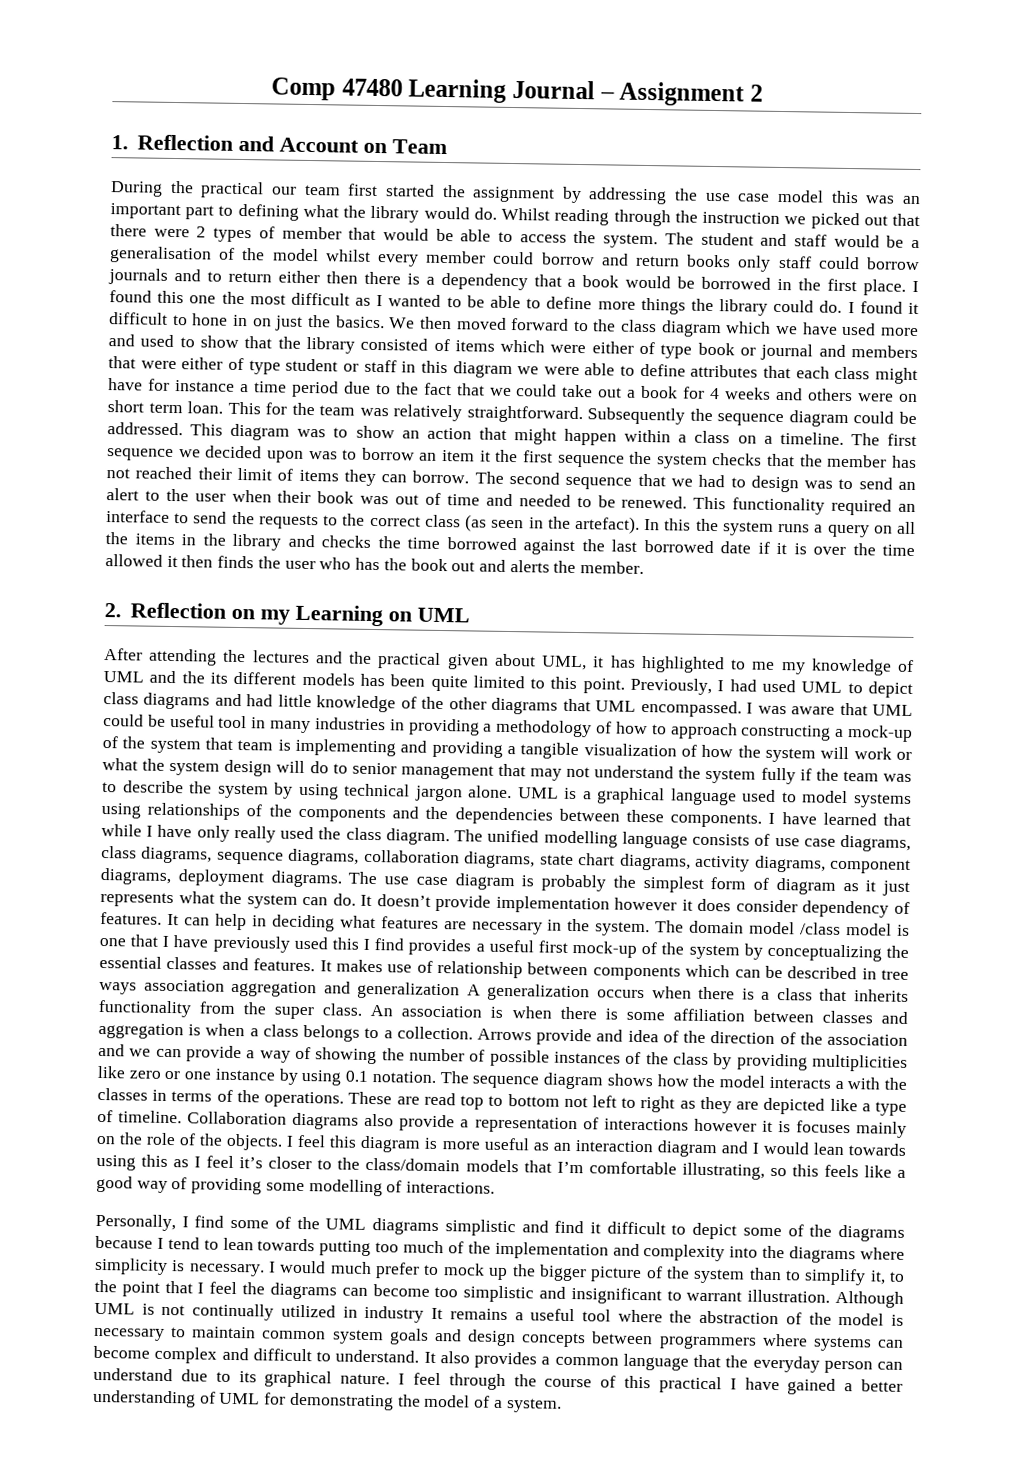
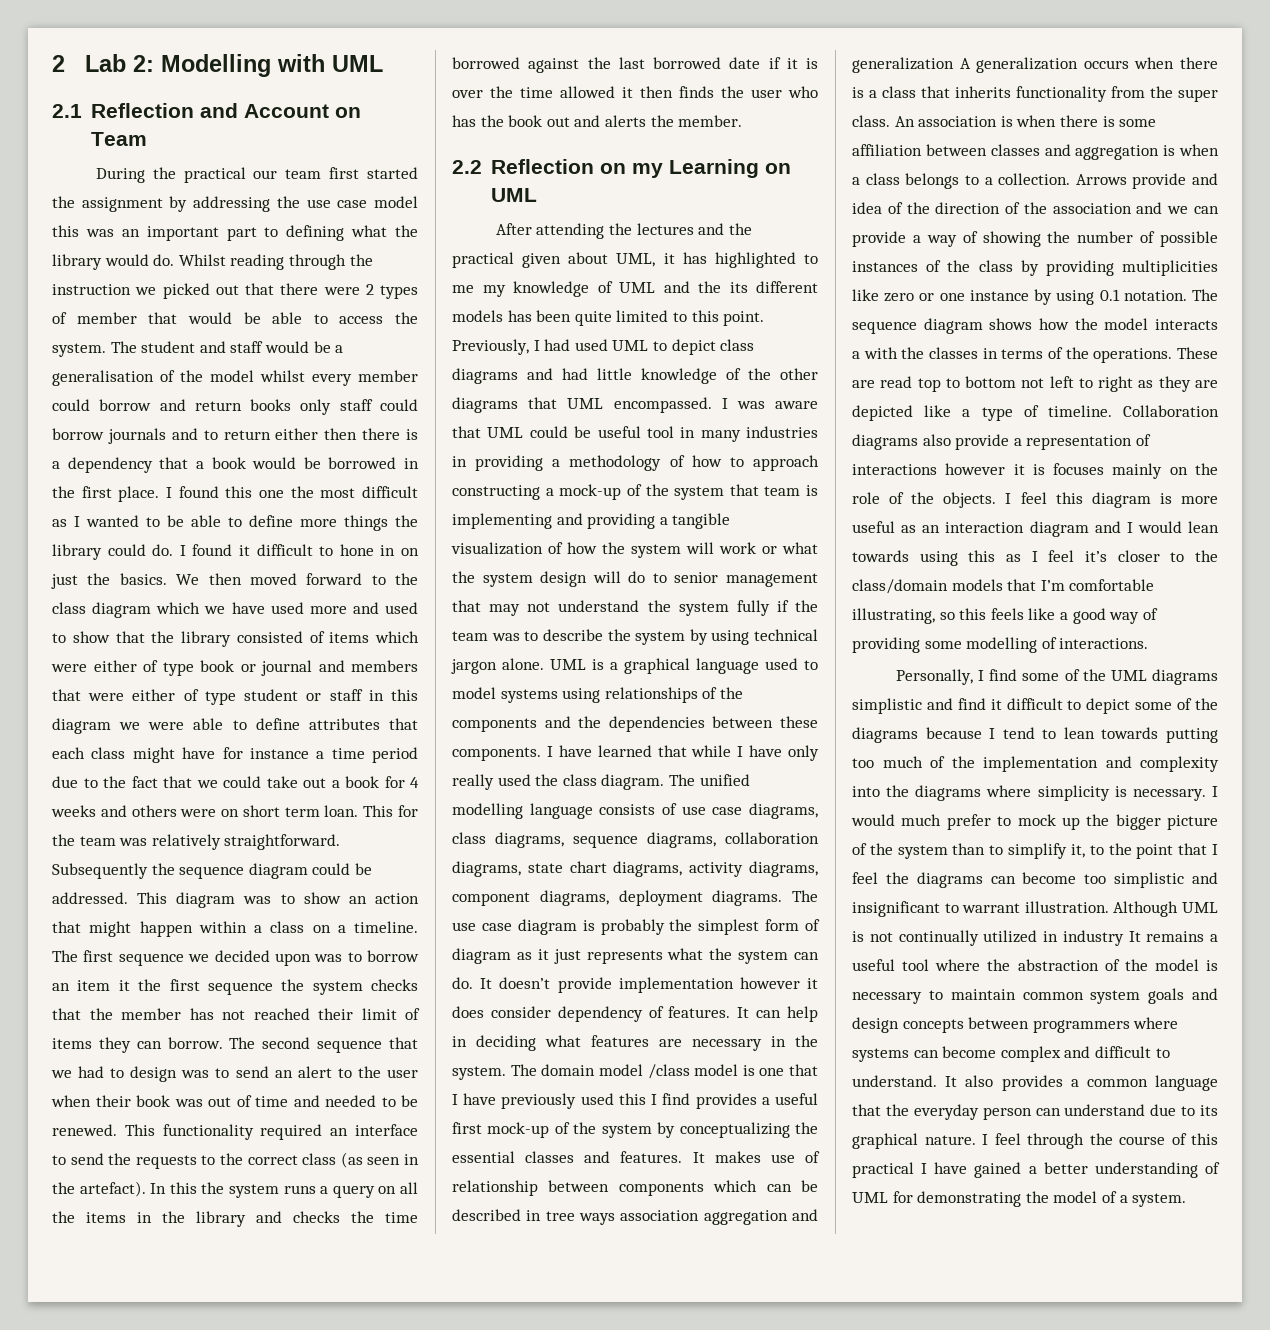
- Comp 47480 Learning Journal – Assignment 2
- 1. Reflection and Account on Team
+ 2 Lab 2: Modelling with UML
+ 2.1 Reflection and Account on Team
- 2. Reflection on my Learning on UML
+ 2.2 Reflection on my Learning on UML

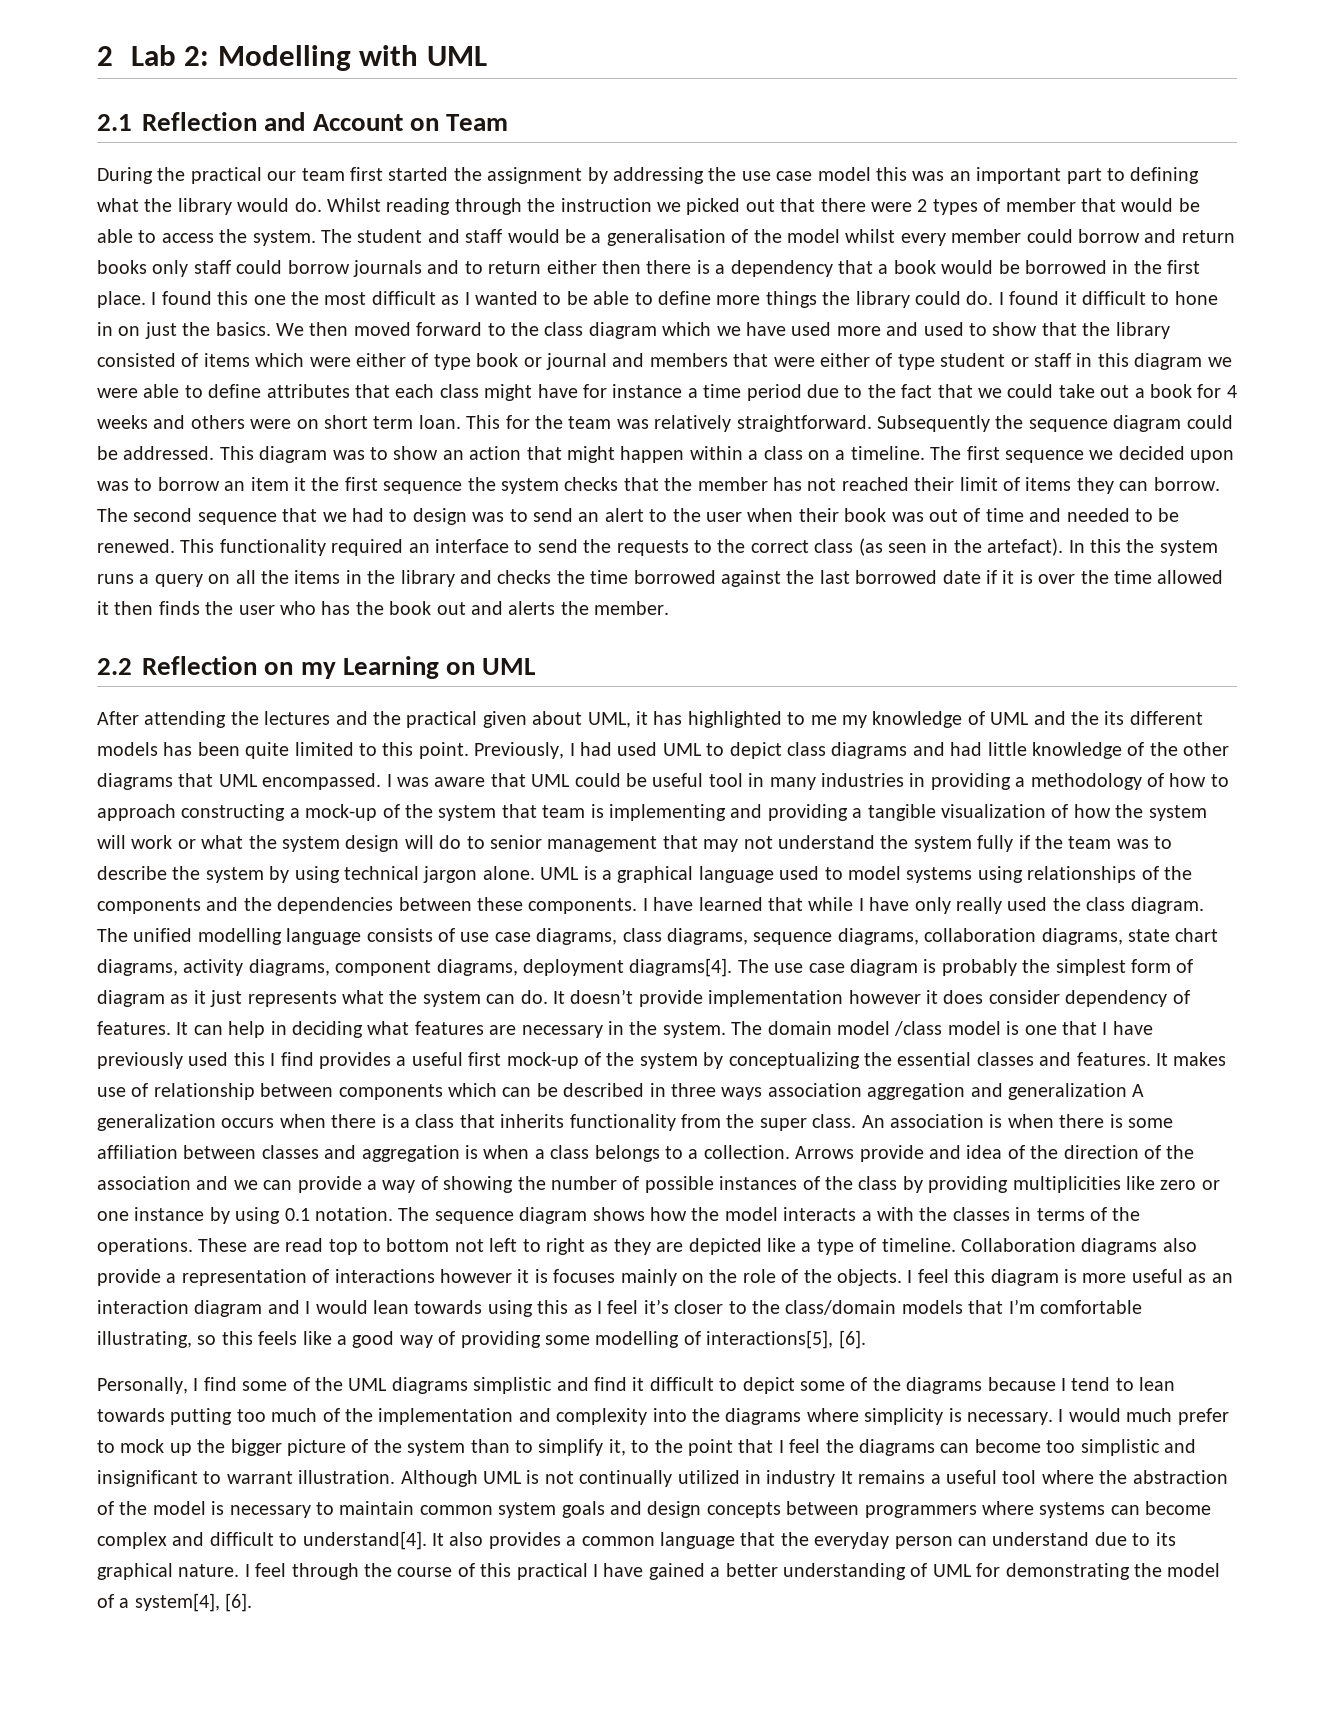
- The unified modelling language consists of use case diagrams, class diagrams, sequence diagrams, collaboration diagrams, state chart diagrams, activity diagrams, component diagrams, deployment diagrams.
+ The unified modelling language consists of use case diagrams, class diagrams, sequence diagrams, collaboration diagrams, state chart diagrams, activity diagrams, component diagrams, deployment diagrams[4].
- It makes use of relationship between components which can be described in tree ways association aggregation and generalization A generalization occurs when there is a class that inherits functionality from the super class.
+ It makes use of relationship between components which can be described in three ways association aggregation and generalization A generalization occurs when there is a class that inherits functionality from the super class.
- I feel this diagram is more useful as an interaction diagram and I would lean towards using this as I feel it’s closer to the class/domain models that I’m comfortable illustrating, so this feels like a good way of providing some modelling of interactions.
+ I feel this diagram is more useful as an interaction diagram and I would lean towards using this as I feel it’s closer to the class/domain models that I’m comfortable illustrating, so this feels like a good way of providing some modelling of interactions[5], [6].
- Although UML is not continually utilized in industry It remains a useful tool where the abstraction of the model is necessary to maintain common system goals and design concepts between programmers where systems can become complex and difficult to understand.
+ Although UML is not continually utilized in industry It remains a useful tool where the abstraction of the model is necessary to maintain common system goals and design concepts between programmers where systems can become complex and difficult to understand[4].
- I feel through the course of this practical I have gained a better understanding of UML for demonstrating the model of a system.
+ I feel through the course of this practical I have gained a better understanding of UML for demonstrating the model of a system[4], [6].

